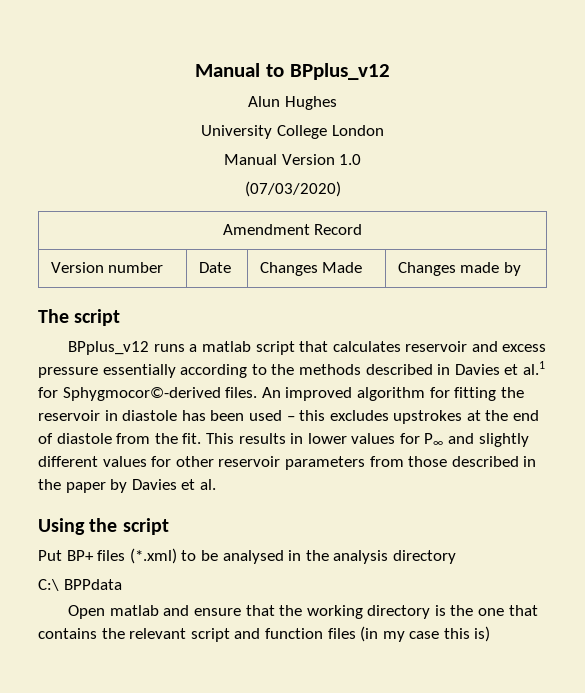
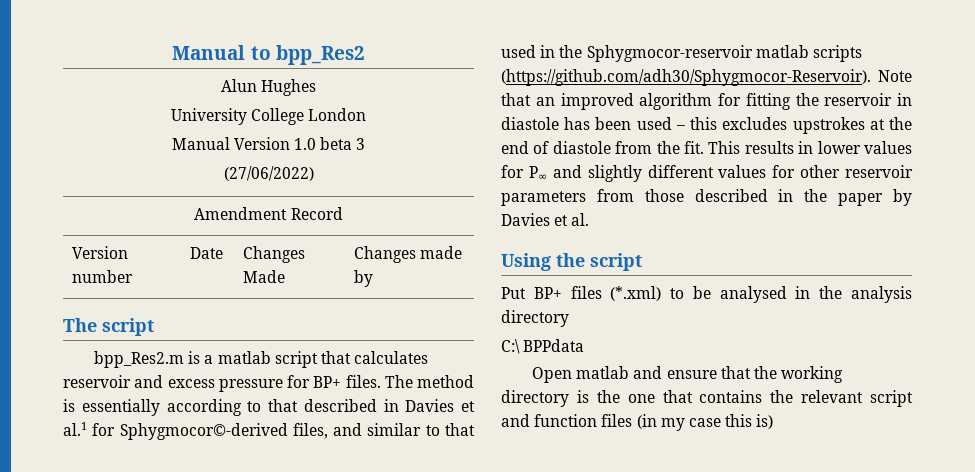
- Manual to BPplus_v12
+ Manual to bpp_Res2
- Manual Version 1.0
- (07/03/2020)
+ Manual Version 1.0 beta 3
+ (27/06/2022)
- BPplus_v12 runs a matlab script that calculates reservoir and excess pressure essentially according to the methods described in Davies et al.1 for Sphygmocor©-derived files. An improved algorithm for fitting the reservoir in diastole has been used – this excludes upstrokes at the end of diastole from the fit.
+ bpp_Res2.m is a matlab script that calculates reservoir and excess pressure for BP+ files. The method is essentially according to that described in Davies et al.1 for Sphygmocor©-derived files, and similar to that used in the Sphygmocor-reservoir matlab scripts (https://github.com/adh30/Sphygmocor-Reservoir). Note that an improved algorithm for fitting the reservoir in diastole has been used – this excludes upstrokes at the end of diastole from the fit.

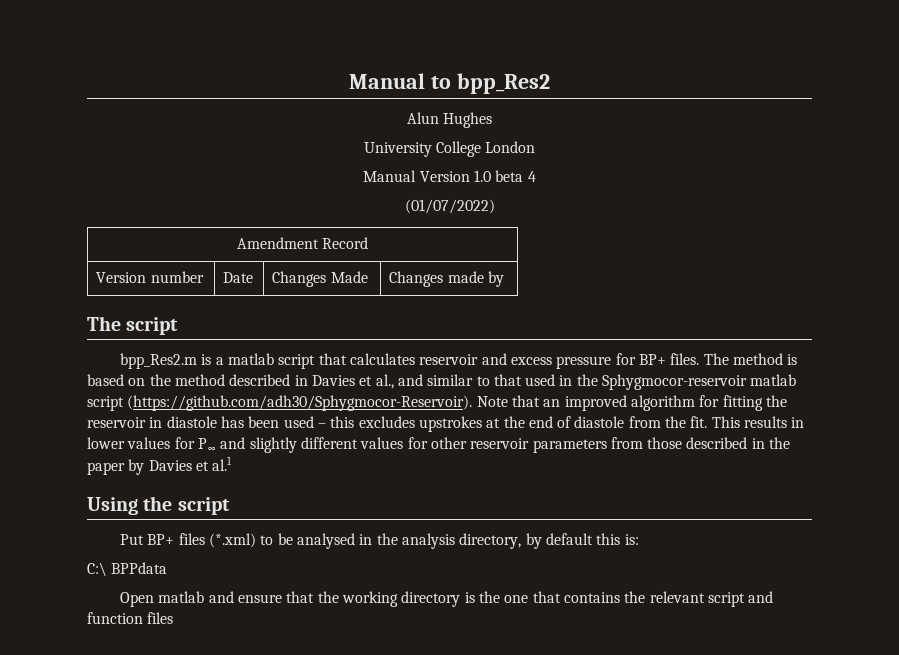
- Manual Version 1.0 beta 3
- (27/06/2022)
+ Manual Version 1.0 beta 4
+ (01/07/2022)
- The method is essentially according to that described in Davies et al.1 for Sphygmocor©-derived files, and similar to that used in the Sphygmocor-reservoir matlab scripts (https://github.com/adh30/Sphygmocor-Reservoir). Note that an improved algorithm for fitting the reservoir in diastole has been used – this excludes upstrokes at the end of diastole from the fit.
+ The method is based on the method described in Davies et al., and similar to that used in the Sphygmocor-reservoir matlab script (https://github.com/adh30/Sphygmocor-Reservoir). Note that an improved algorithm for fitting the reservoir in diastole has been used – this excludes upstrokes at the end of diastole from the fit.
- This results in lower values for P∞ and slightly different values for other reservoir parameters from those described in the paper by Davies et al.
+ This results in lower values for P∞ and slightly different values for other reservoir parameters from those described in the paper by Davies et al.1
- Put BP+ files (*.xml) to be analysed in the analysis directory
+ Put BP+ files (*.xml) to be analysed in the analysis directory, by default this is:
- Open matlab and ensure that the working directory is the one that contains the relevant script and function files (in my case this is)
+ Open matlab and ensure that the working directory is the one that contains the relevant script and function files

